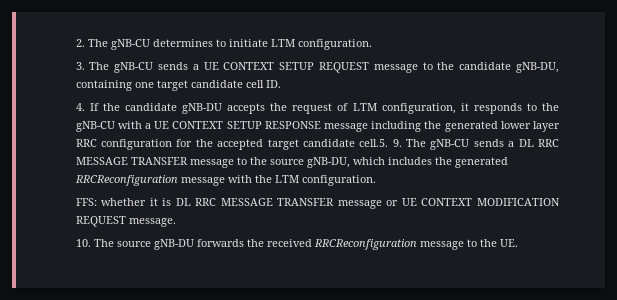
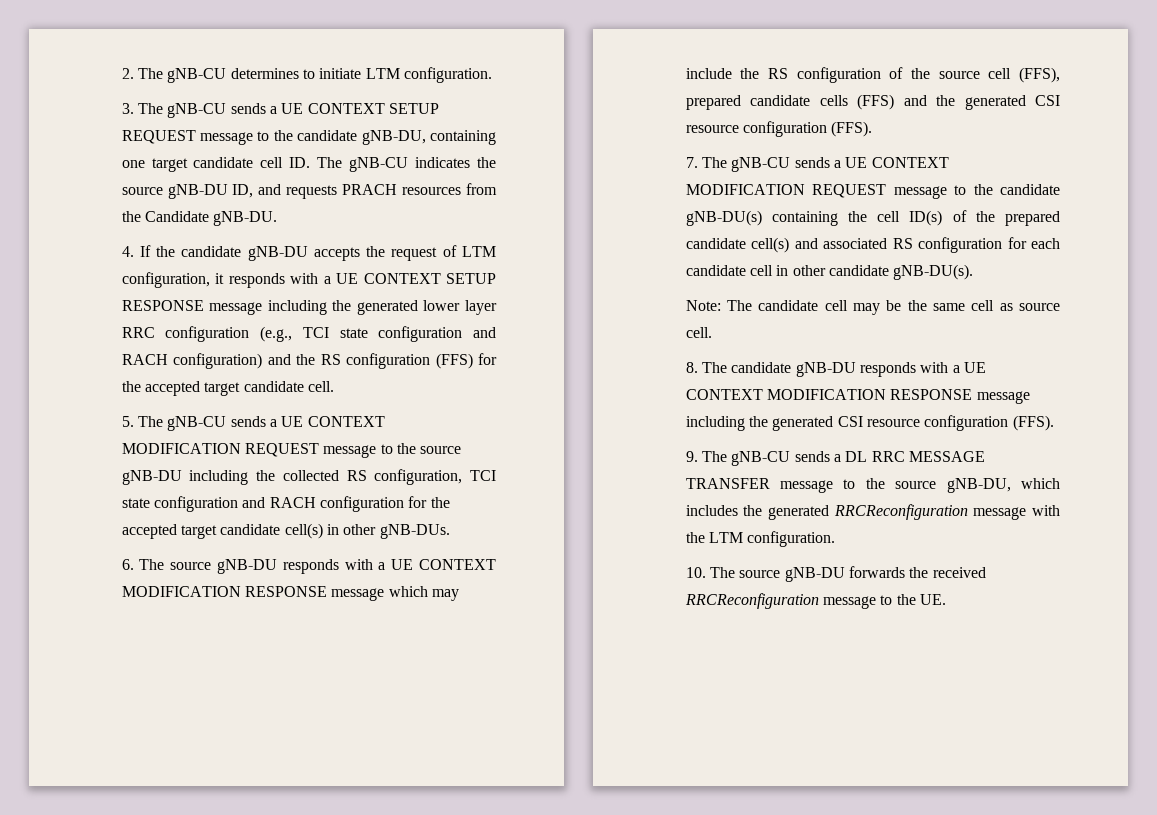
- 3. The gNB-CU sends a UE CONTEXT SETUP REQUEST message to the candidate gNB-DU, containing one target candidate cell ID.
+ 3. The gNB-CU sends a UE CONTEXT SETUP REQUEST message to the candidate gNB-DU, containing one target candidate cell ID. The gNB-CU indicates the source gNB-DU ID, and requests PRACH resources from the Candidate gNB-DU.
- 4. If the candidate gNB-DU accepts the request of LTM configuration, it responds to the gNB-CU with a UE CONTEXT SETUP RESPONSE message including the generated lower layer RRC configuration for the accepted target candidate cell.5. 9. The gNB-CU sends a DL RRC MESSAGE TRANSFER message to the source gNB-DU, which includes the generated RRCReconfiguration message with the LTM configuration.
+ 4. If the candidate gNB-DU accepts the request of LTM configuration, it responds with a UE CONTEXT SETUP RESPONSE message including the generated lower layer RRC configuration (e.g., TCI state configuration and RACH configuration) and the RS configuration (FFS) for the accepted target candidate cell.
+ 5. The gNB-CU sends a UE CONTEXT MODIFICATION REQUEST message to the source gNB-DU including the collected RS configuration, TCI state configuration and RACH configuration for the accepted target candidate cell(s) in other gNB-DUs.
+ 6. The source gNB-DU responds with a UE CONTEXT MODIFICATION RESPONSE message which may include the RS configuration of the source cell (FFS), prepared candidate cells (FFS) and the generated CSI resource configuration (FFS).
+ 7. The gNB-CU sends a UE CONTEXT MODIFICATION REQUEST message to the candidate gNB-DU(s) containing the cell ID(s) of the prepared candidate cell(s) and associated RS configuration for each candidate cell in other candidate gNB-DU(s).
+ Note: The candidate cell may be the same cell as source cell.
+ 8. The candidate gNB-DU responds with a UE CONTEXT MODIFICATION RESPONSE message including the generated CSI resource configuration (FFS).
+ 9. The gNB-CU sends a DL RRC MESSAGE TRANSFER message to the source gNB-DU, which includes the generated RRCReconfiguration message with the LTM configuration.
- FFS: whether it is DL RRC MESSAGE TRANSFER message or UE CONTEXT MODIFICATION REQUEST message.

